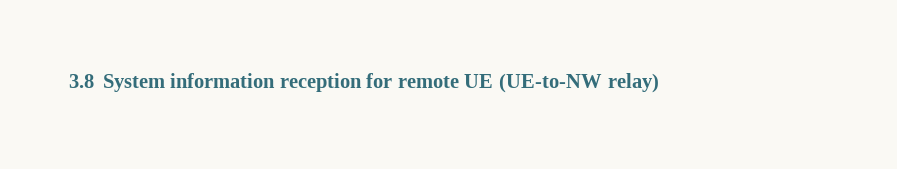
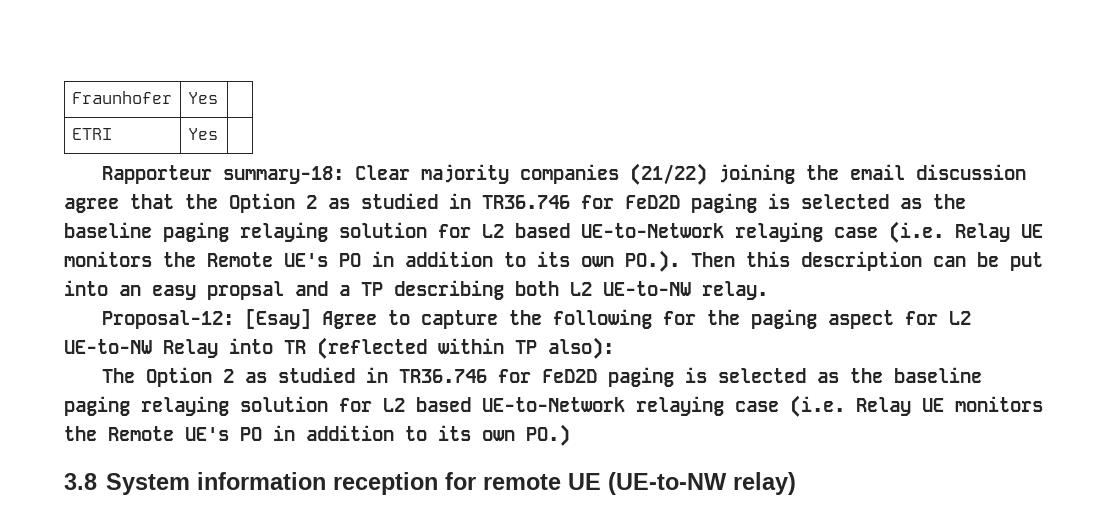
+ Fraunhofer | Yes |
+ ETRI | Yes |
+ Rapporteur summary-18: Clear majority companies (21/22) joining the email discussion agree that the Option 2 as studied in TR36.746 for FeD2D paging is selected as the baseline paging relaying solution for L2 based UE-to-Network relaying case (i.e. Relay UE monitors the Remote UE's PO in addition to its own PO.). Then this description can be put into an easy propsal and a TP describing both L2 UE-to-NW relay.
+ Proposal-12: [Esay] Agree to capture the following for the paging aspect for L2 UE-to-NW Relay into TR (reflected within TP also):
+ The Option 2 as studied in TR36.746 for FeD2D paging is selected as the baseline paging relaying solution for L2 based UE-to-Network relaying case (i.e. Relay UE monitors the Remote UE's PO in addition to its own PO.)

